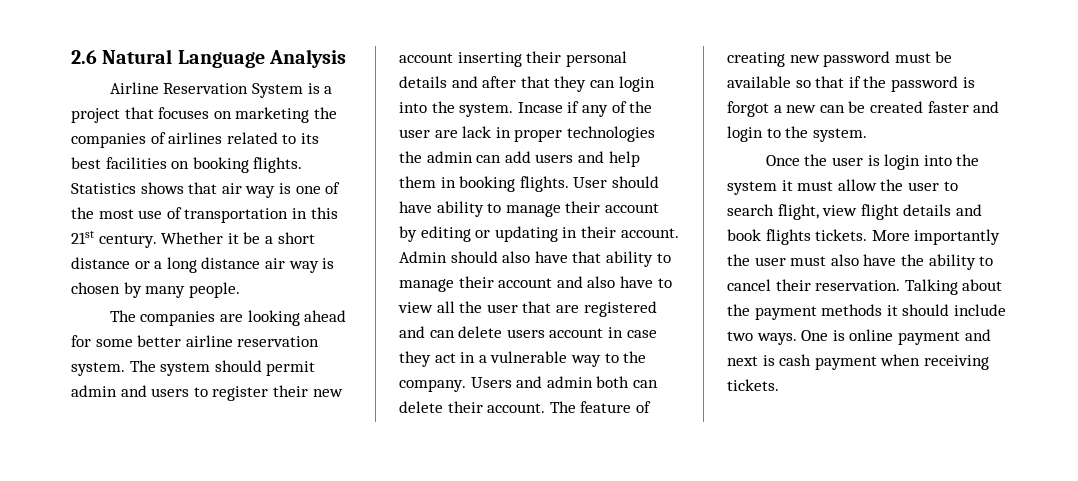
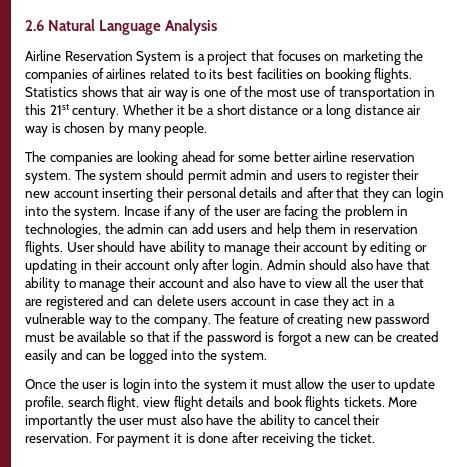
- Incase if any of the user are lack in proper technologies the admin can add users and help them in booking flights.
+ Incase if any of the user are facing the problem in technologies, the admin can add users and help them in reservation flights.
- User should have ability to manage their account by editing or updating in their account.
+ User should have ability to manage their account by editing or updating in their account only after login.
- Users and admin both can delete their account.
- The feature of creating new password must be available so that if the password is forgot a new can be created faster and login to the system.
+ The feature of creating new password must be available so that if the password is forgot a new can be created easily and can be logged into the system.
- Once the user is login into the system it must allow the user to search flight, view flight details and book flights tickets.
+ Once the user is login into the system it must allow the user to update profile, search flight, view flight details and book flights tickets.
- Talking about the payment methods it should include two ways. One is online payment and next is cash payment when receiving tickets.
+ For payment it is done after receiving the ticket.

